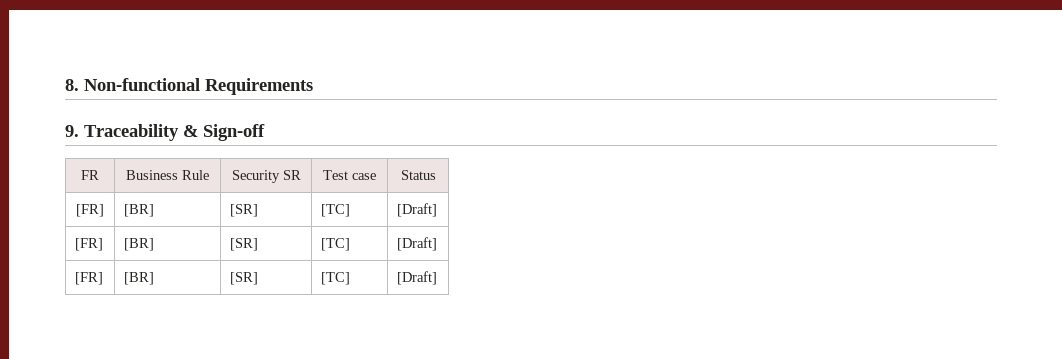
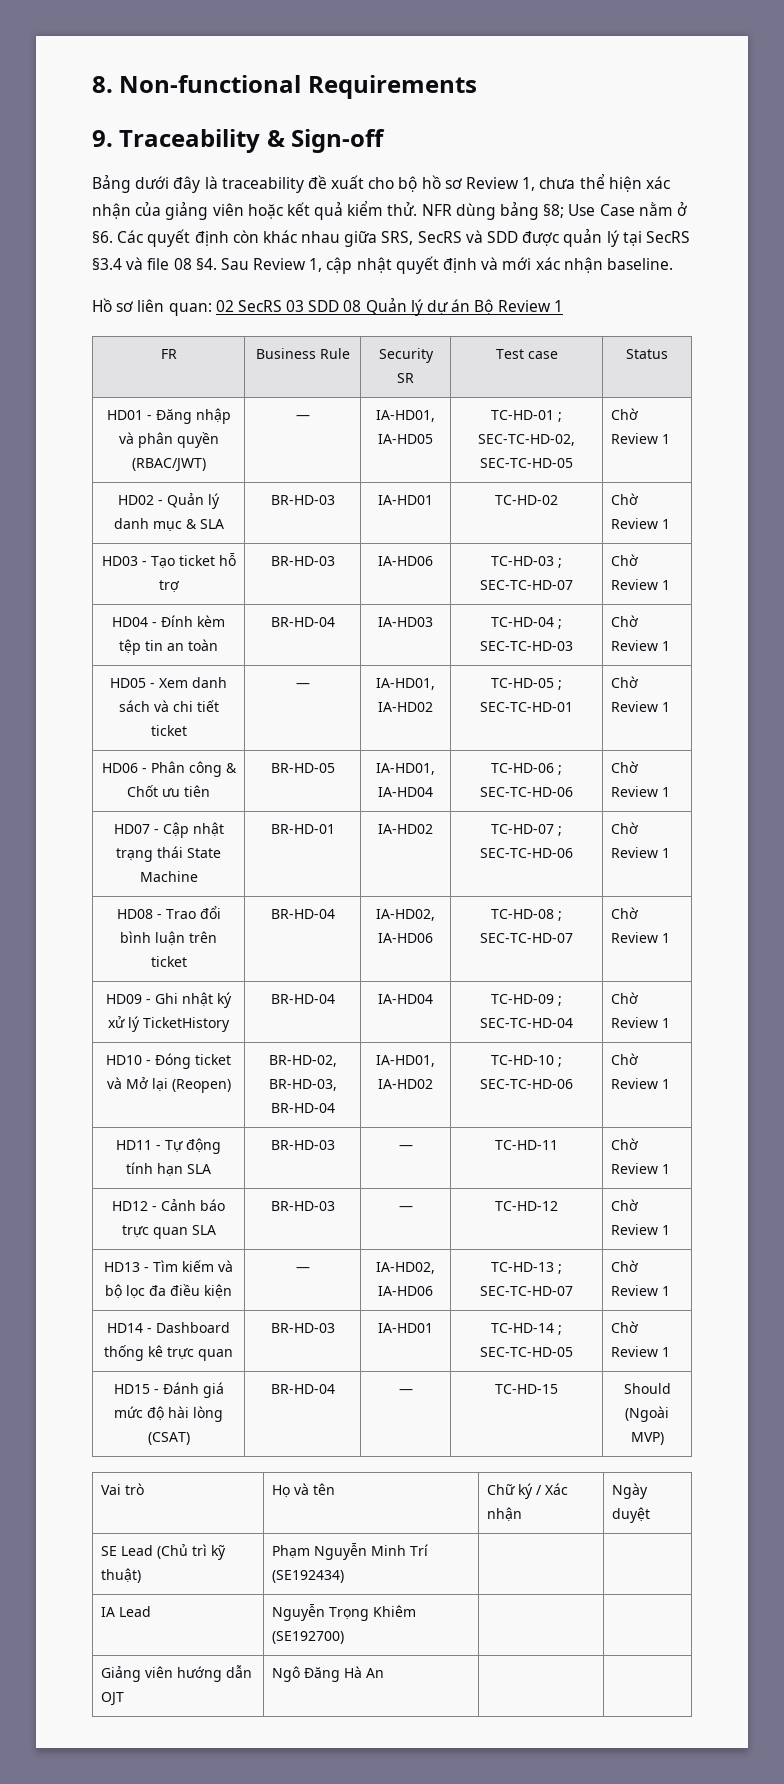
+ Bảng dưới đây là traceability đề xuất cho bộ hồ sơ Review 1, chưa thể hiện xác nhận của giảng viên hoặc kết quả kiểm thử. NFR dùng bảng §8; Use Case nằm ở §6. Các quyết định còn khác nhau giữa SRS, SecRS và SDD được quản lý tại SecRS §3.4 và file 08 §4. Sau Review 1, cập nhật quyết định và mới xác nhận baseline.
+ Hồ sơ liên quan: 02 SecRS 03 SDD 08 Quản lý dự án Bộ Review 1
  FR | Business Rule | Security SR | Test case | Status
- [FR] | [BR] | [SR] | [TC] | [Draft]
- [FR] | [BR] | [SR] | [TC] | [Draft]
- [FR] | [BR] | [SR] | [TC] | [Draft]
+ HD01 - Đăng nhập và phân quyền (RBAC/JWT) | — | IA-HD01, IA-HD05 | TC-HD-01 ; SEC-TC-HD-02, SEC-TC-HD-05 | Chờ Review 1
+ HD02 - Quản lý danh mục & SLA | BR-HD-03 | IA-HD01 | TC-HD-02 | Chờ Review 1
+ HD03 - Tạo ticket hỗ trợ | BR-HD-03 | IA-HD06 | TC-HD-03 ; SEC-TC-HD-07 | Chờ Review 1
+ HD04 - Đính kèm tệp tin an toàn | BR-HD-04 | IA-HD03 | TC-HD-04 ; SEC-TC-HD-03 | Chờ Review 1
+ HD05 - Xem danh sách và chi tiết ticket | — | IA-HD01, IA-HD02 | TC-HD-05 ; SEC-TC-HD-01 | Chờ Review 1
+ HD06 - Phân công & Chốt ưu tiên | BR-HD-05 | IA-HD01, IA-HD04 | TC-HD-06 ; SEC-TC-HD-06 | Chờ Review 1
+ HD07 - Cập nhật trạng thái State Machine | BR-HD-01 | IA-HD02 | TC-HD-07 ; SEC-TC-HD-06 | Chờ Review 1
+ HD08 - Trao đổi bình luận trên ticket | BR-HD-04 | IA-HD02, IA-HD06 | TC-HD-08 ; SEC-TC-HD-07 | Chờ Review 1
+ HD09 - Ghi nhật ký xử lý TicketHistory | BR-HD-04 | IA-HD04 | TC-HD-09 ; SEC-TC-HD-04 | Chờ Review 1
+ HD10 - Đóng ticket và Mở lại (Reopen) | BR-HD-02, BR-HD-03, BR-HD-04 | IA-HD01, IA-HD02 | TC-HD-10 ; SEC-TC-HD-06 | Chờ Review 1
+ HD11 - Tự động tính hạn SLA | BR-HD-03 | — | TC-HD-11 | Chờ Review 1
+ HD12 - Cảnh báo trực quan SLA | BR-HD-03 | — | TC-HD-12 | Chờ Review 1
+ HD13 - Tìm kiếm và bộ lọc đa điều kiện | — | IA-HD02, IA-HD06 | TC-HD-13 ; SEC-TC-HD-07 | Chờ Review 1
+ HD14 - Dashboard thống kê trực quan | BR-HD-03 | IA-HD01 | TC-HD-14 ; SEC-TC-HD-05 | Chờ Review 1
+ HD15 - Đánh giá mức độ hài lòng (CSAT) | BR-HD-04 | — | TC-HD-15 | Should (Ngoài MVP)
+ Vai trò | Họ và tên | Chữ ký / Xác nhận | Ngày duyệt
+ SE Lead (Chủ trì kỹ thuật) | Phạm Nguyễn Minh Trí (SE192434) | |
+ IA Lead | Nguyễn Trọng Khiêm (SE192700) | |
+ Giảng viên hướng dẫn OJT | Ngô Đăng Hà An | |

